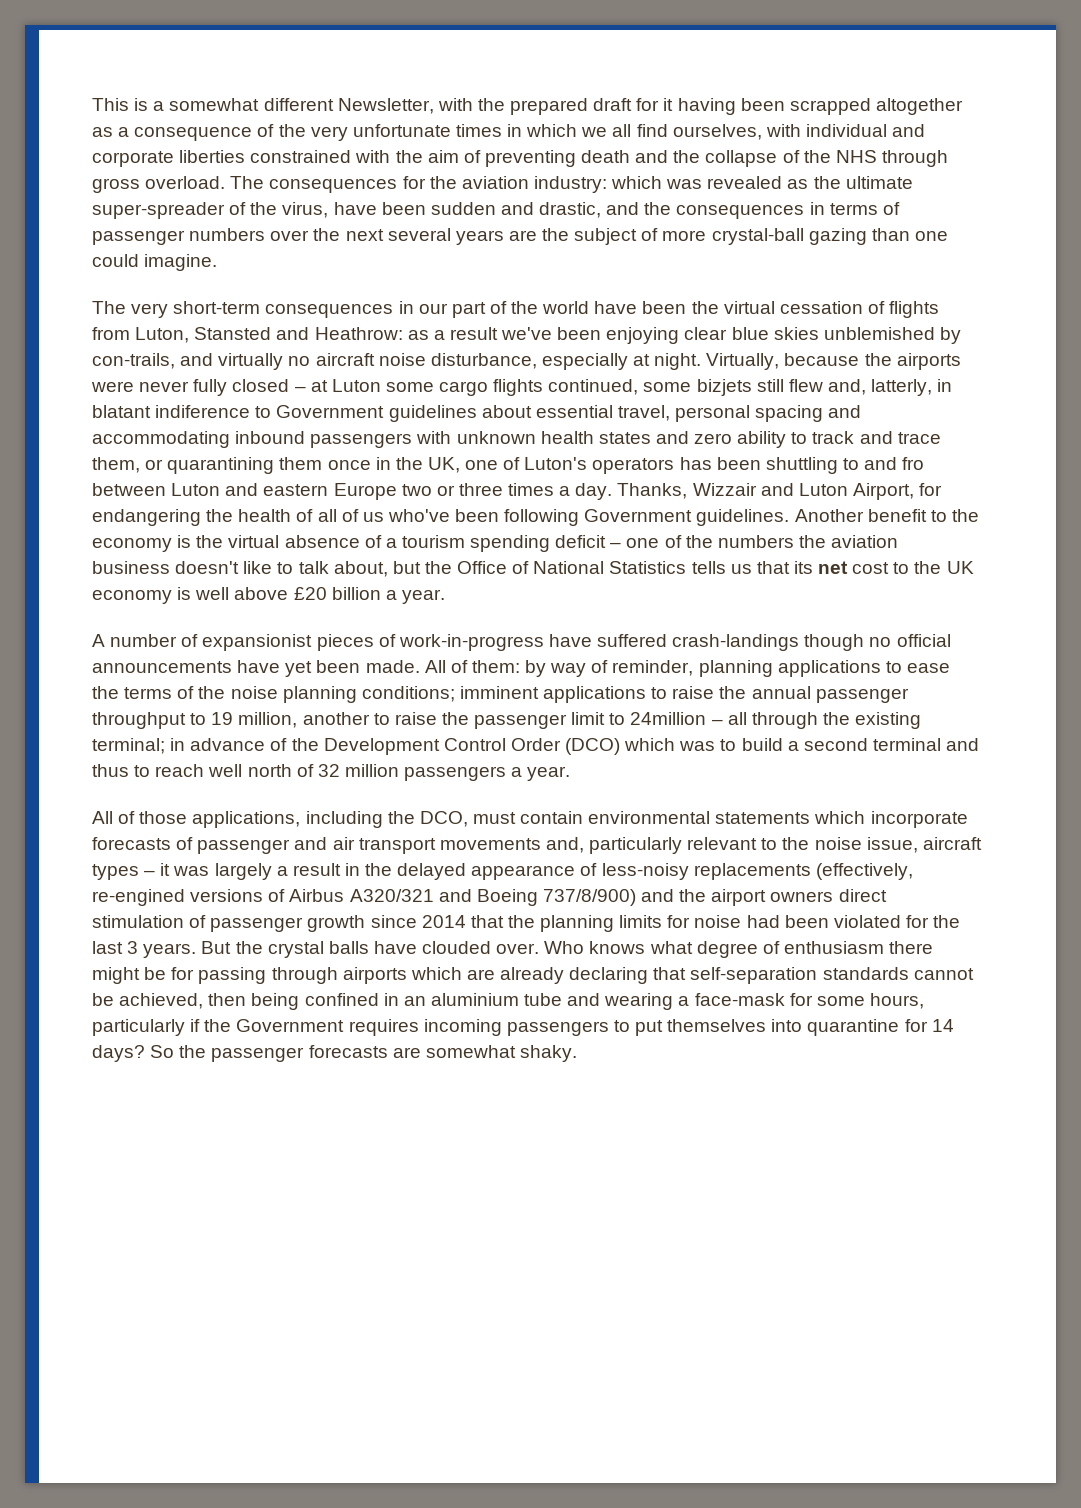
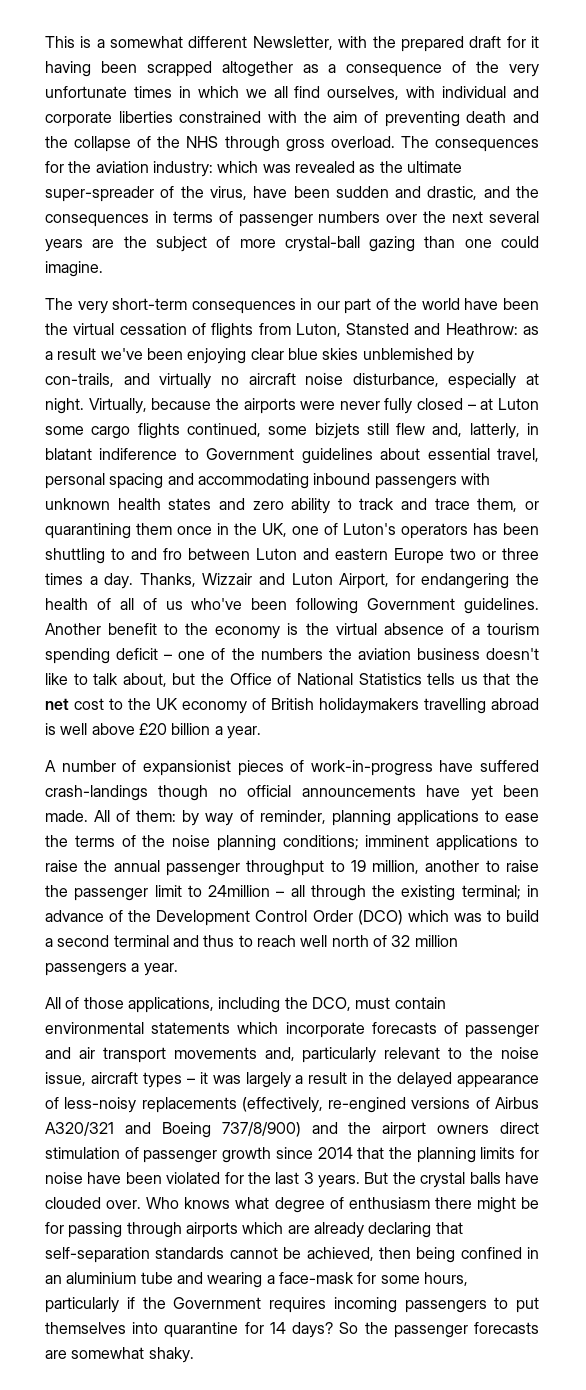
- Another benefit to the economy is the virtual absence of a tourism spending deficit – one of the numbers the aviation business doesn't like to talk about, but the Office of National Statistics tells us that its net cost to the UK economy is well above £20 billion a year.
+ Another benefit to the economy is the virtual absence of a tourism spending deficit – one of the numbers the aviation business doesn't like to talk about, but the Office of National Statistics tells us that the net cost to the UK economy of British holidaymakers travelling abroad is well above £20 billion a year.
- All of those applications, including the DCO, must contain environmental statements which incorporate forecasts of passenger and air transport movements and, particularly relevant to the noise issue, aircraft types – it was largely a result in the delayed appearance of less-noisy replacements (effectively, re-engined versions of Airbus A320/321 and Boeing 737/8/900) and the airport owners direct stimulation of passenger growth since 2014 that the planning limits for noise had been violated for the last 3 years.
+ All of those applications, including the DCO, must contain environmental statements which incorporate forecasts of passenger and air transport movements and, particularly relevant to the noise issue, aircraft types – it was largely a result in the delayed appearance of less-noisy replacements (effectively, re-engined versions of Airbus A320/321 and Boeing 737/8/900) and the airport owners direct stimulation of passenger growth since 2014 that the planning limits for noise have been violated for the last 3 years.

